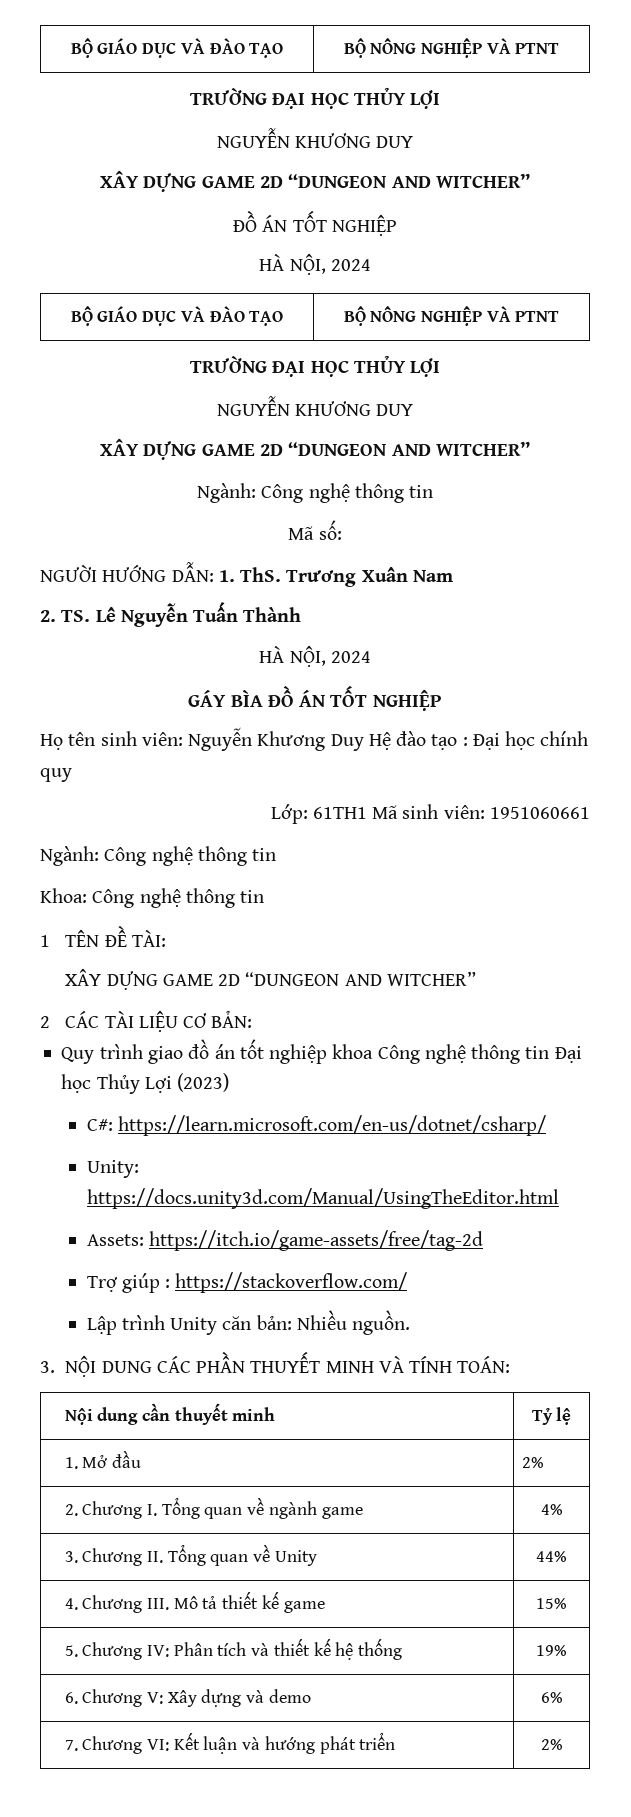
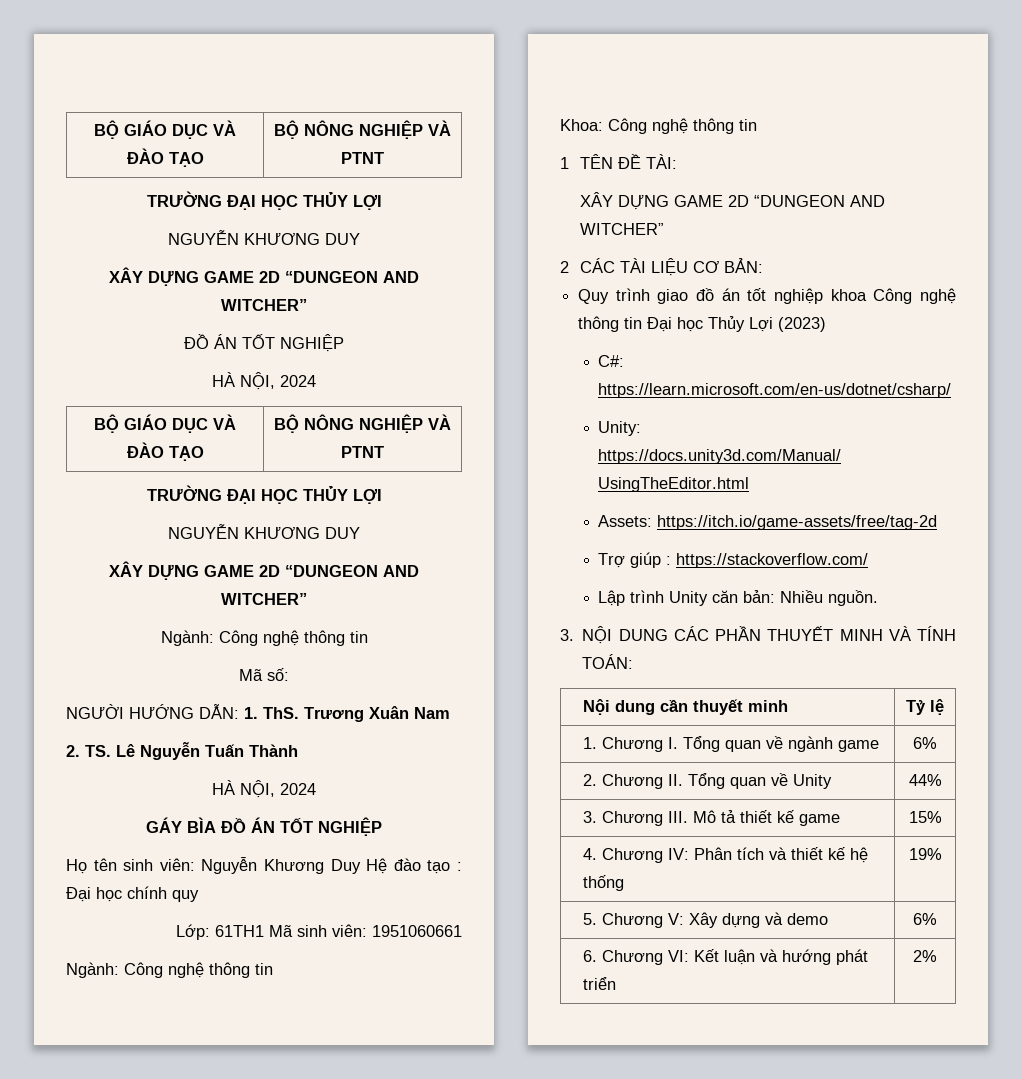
- 1. Mở đầu | 2%
- 2. Chương I. Tổng quan về ngành game | 4%
- 3. Chương II. Tổng quan về Unity | 44%
+ 1. Chương I. Tổng quan về ngành game | 6%
+ 2. Chương II. Tổng quan về Unity | 44%
- 4. Chương III. Mô tả thiết kế game | 15%
+ 3. Chương III. Mô tả thiết kế game | 15%
- 5. Chương IV: Phân tích và thiết kế hệ thống | 19%
+ 4. Chương IV: Phân tích và thiết kế hệ thống | 19%
- 6. Chương V: Xây dựng và demo | 6%
+ 5. Chương V: Xây dựng và demo | 6%
- 7. Chương VI: Kết luận và hướng phát triển | 2%
+ 6. Chương VI: Kết luận và hướng phát triển | 2%

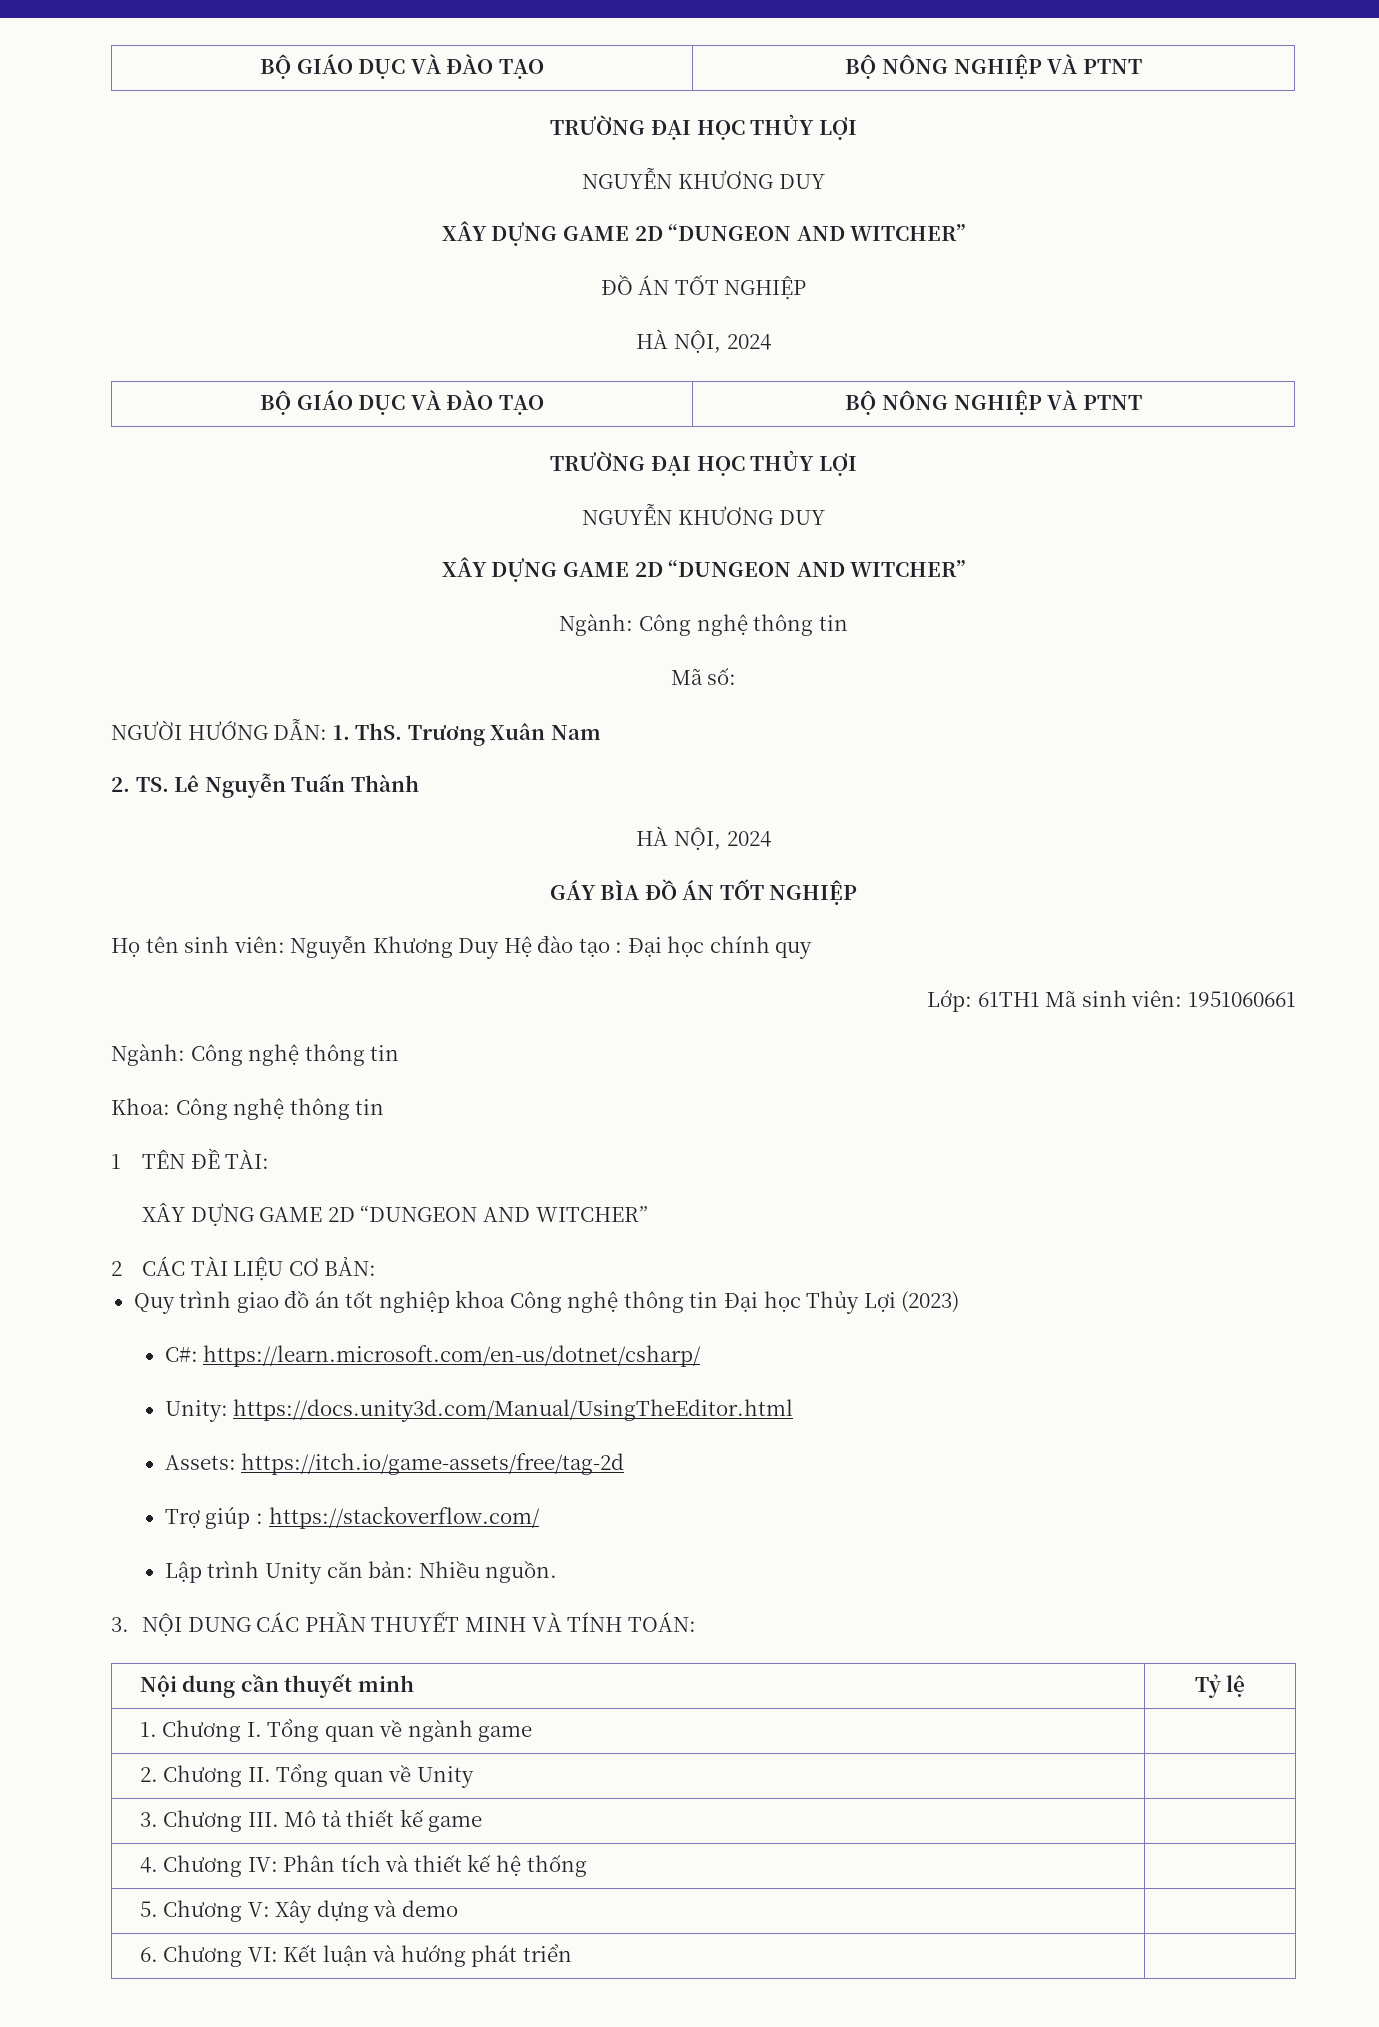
- 1. Chương I. Tổng quan về ngành game | 6%
+ 1. Chương I. Tổng quan về ngành game |
- 2. Chương II. Tổng quan về Unity | 44%
+ 2. Chương II. Tổng quan về Unity |
- 3. Chương III. Mô tả thiết kế game | 15%
+ 3. Chương III. Mô tả thiết kế game |
- 4. Chương IV: Phân tích và thiết kế hệ thống | 19%
+ 4. Chương IV: Phân tích và thiết kế hệ thống |
- 5. Chương V: Xây dựng và demo | 6%
+ 5. Chương V: Xây dựng và demo |
- 6. Chương VI: Kết luận và hướng phát triển | 2%
+ 6. Chương VI: Kết luận và hướng phát triển |

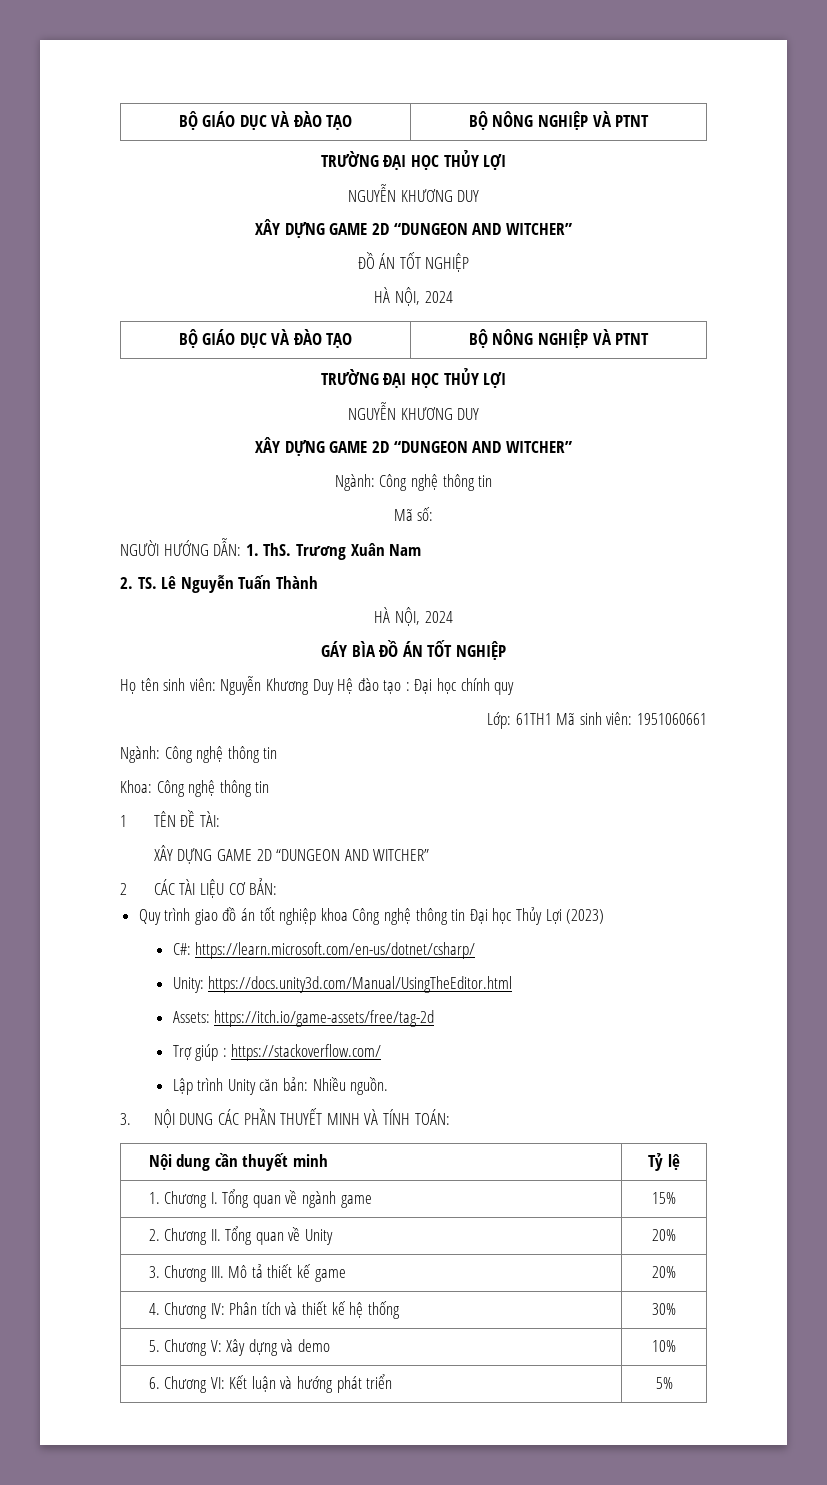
- 1. Chương I. Tổng quan về ngành game |
+ 1. Chương I. Tổng quan về ngành game | 15%
- 2. Chương II. Tổng quan về Unity |
+ 2. Chương II. Tổng quan về Unity | 20%
- 3. Chương III. Mô tả thiết kế game |
+ 3. Chương III. Mô tả thiết kế game | 20%
- 4. Chương IV: Phân tích và thiết kế hệ thống |
+ 4. Chương IV: Phân tích và thiết kế hệ thống | 30%
- 5. Chương V: Xây dựng và demo |
+ 5. Chương V: Xây dựng và demo | 10%
- 6. Chương VI: Kết luận và hướng phát triển |
+ 6. Chương VI: Kết luận và hướng phát triển | 5%

